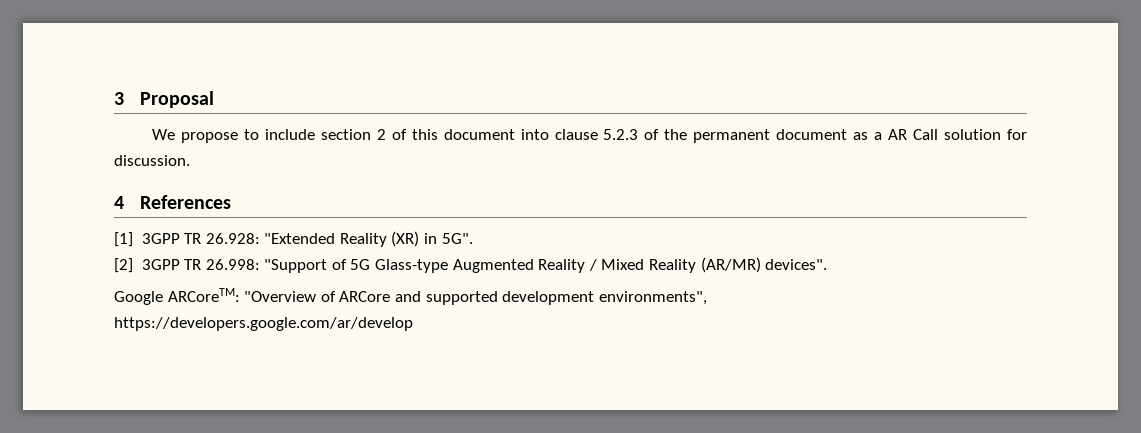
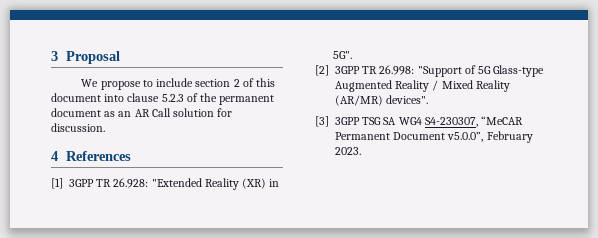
- We propose to include section 2 of this document into clause 5.2.3 of the permanent document as a AR Call solution for discussion.
+ We propose to include section 2 of this document into clause 5.2.3 of the permanent document as an AR Call solution for discussion.
- Google ARCoreTM: "Overview of ARCore and supported development environments",
- https://developers.google.com/ar/develop
+ [3] 3GPP TSG SA WG4 S4-230307, “MeCAR Permanent Document v5.0.0”, February 2023.

